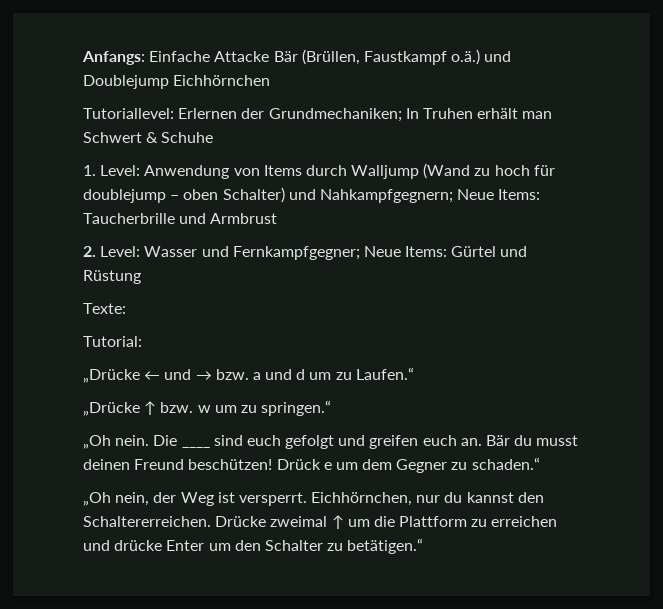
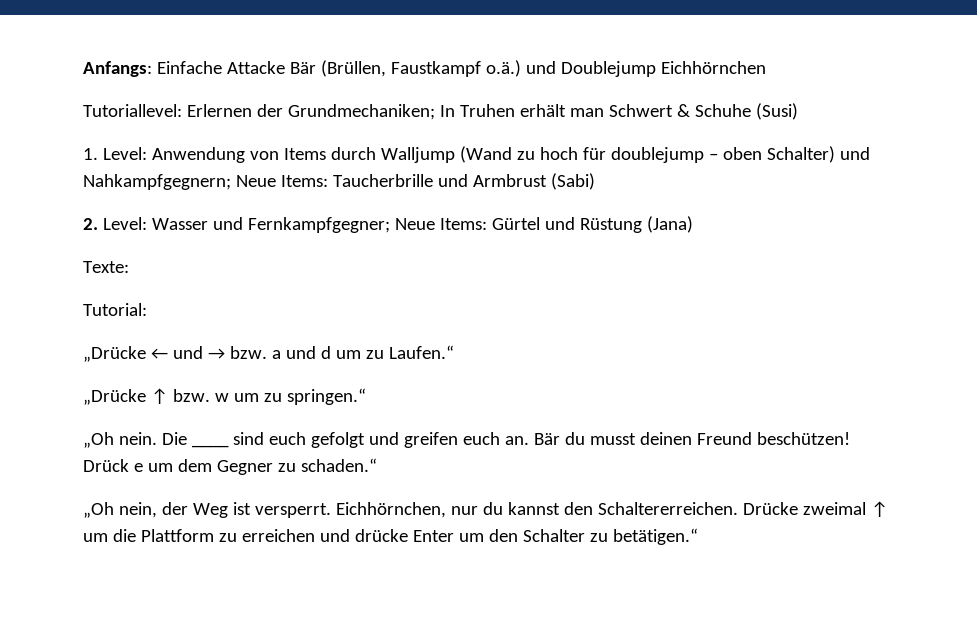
- Tutoriallevel: Erlernen der Grundmechaniken; In Truhen erhält man Schwert & Schuhe
+ Tutoriallevel: Erlernen der Grundmechaniken; In Truhen erhält man Schwert & Schuhe (Susi)
- 1. Level: Anwendung von Items durch Walljump (Wand zu hoch für doublejump – oben Schalter) und Nahkampfgegnern; Neue Items: Taucherbrille und Armbrust
+ 1. Level: Anwendung von Items durch Walljump (Wand zu hoch für doublejump – oben Schalter) und Nahkampfgegnern; Neue Items: Taucherbrille und Armbrust (Sabi)
- 2. Level: Wasser und Fernkampfgegner; Neue Items: Gürtel und Rüstung
+ 2. Level: Wasser und Fernkampfgegner; Neue Items: Gürtel und Rüstung (Jana)

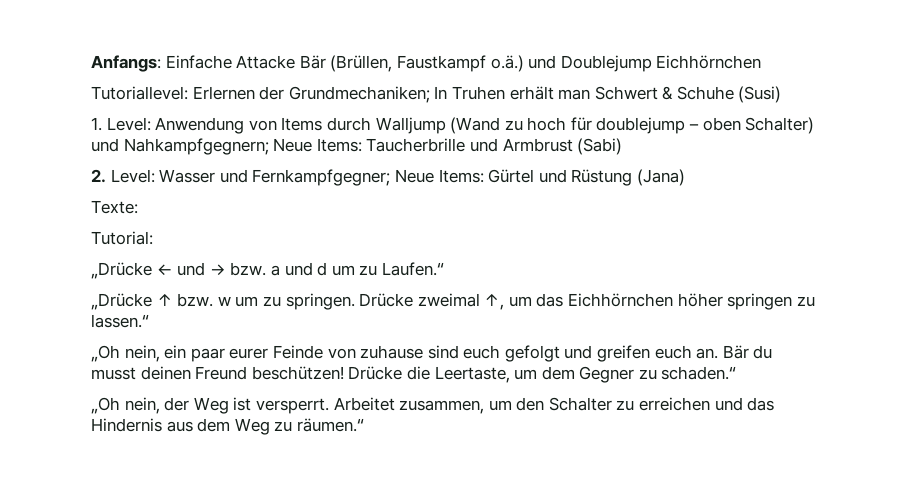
- „Drücke ↑ bzw. w um zu springen.“
- „Oh nein. Die ____ sind euch gefolgt und greifen euch an.
+ „Drücke ↑ bzw. w um zu springen. Drücke zweimal ↑, um das Eichhörnchen höher springen zu lassen.“
+ „Oh nein, ein paar eurer Feinde von zuhause sind euch gefolgt und greifen euch an.
- Drück e um dem Gegner zu schaden.“
+ Drücke die Leertaste, um dem Gegner zu schaden.“
- Eichhörnchen, nur du kannst den Schaltererreichen. Drücke zweimal ↑ um die Plattform zu erreichen und drücke Enter um den Schalter zu betätigen.“
+ Arbeitet zusammen, um den Schalter zu erreichen und das Hindernis aus dem Weg zu räumen.“

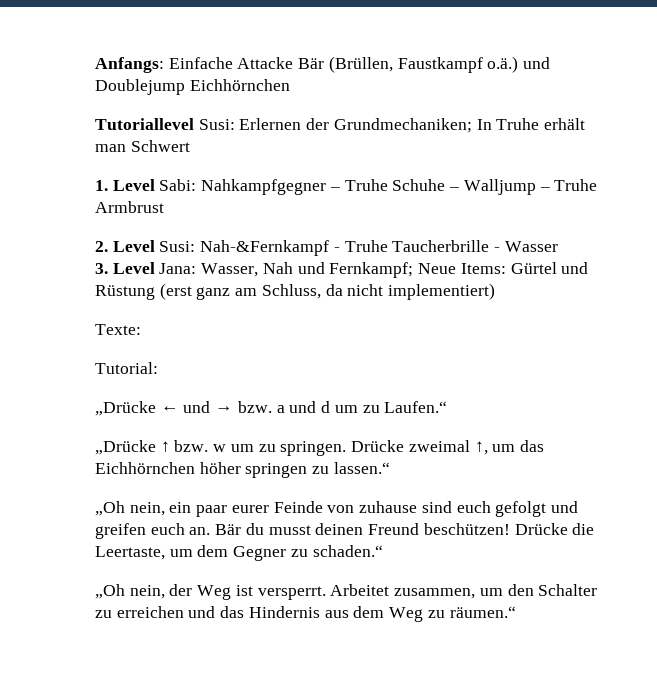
- Tutoriallevel: Erlernen der Grundmechaniken; In Truhen erhält man Schwert & Schuhe (Susi)
- 1. Level: Anwendung von Items durch Walljump (Wand zu hoch für doublejump – oben Schalter) und Nahkampfgegnern; Neue Items: Taucherbrille und Armbrust (Sabi)
+ Tutoriallevel Susi: Erlernen der Grundmechaniken; In Truhe erhält man Schwert
+ 1. Level Sabi: Nahkampfgegner – Truhe Schuhe – Walljump – Truhe Armbrust
- 2. Level: Wasser und Fernkampfgegner; Neue Items: Gürtel und Rüstung (Jana)
+ 2. Level Susi: Nah-&Fernkampf - Truhe Taucherbrille - Wasser
+ 3. Level Jana: Wasser, Nah und Fernkampf; Neue Items: Gürtel und Rüstung (erst ganz am Schluss, da nicht implementiert)

